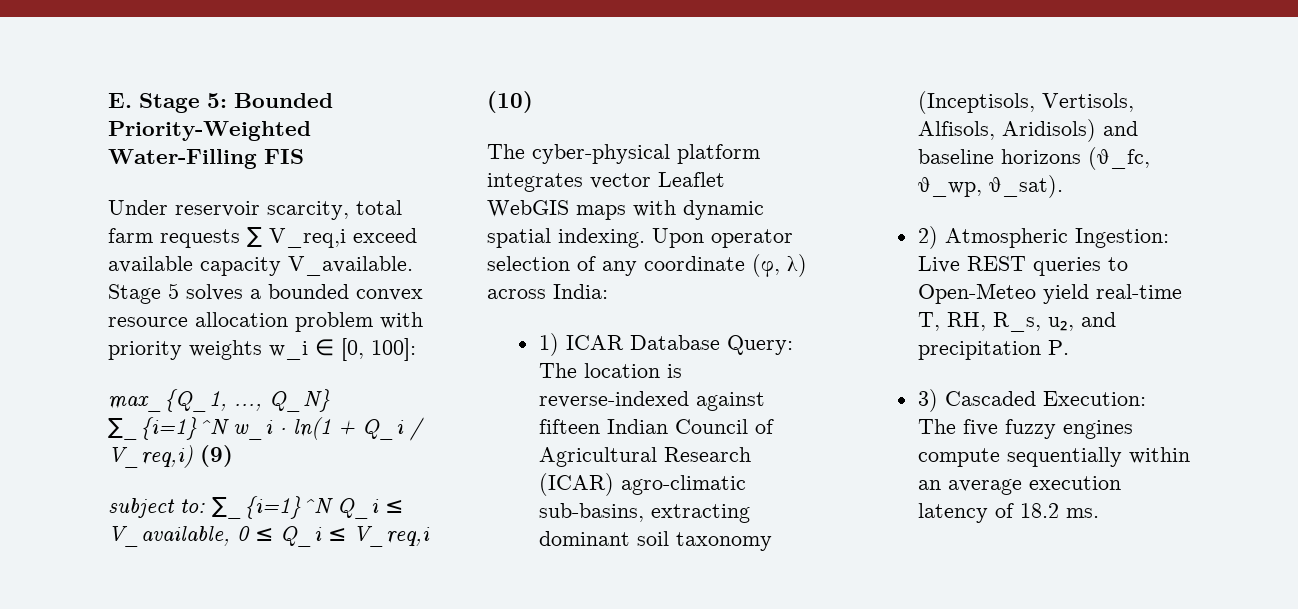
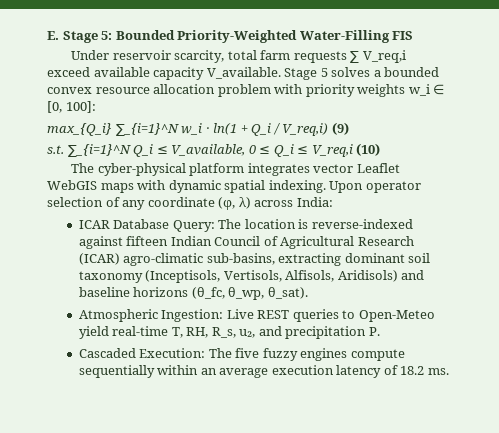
- max_{Q_1, ..., Q_N} ∑_{i=1}^N w_i · ln(1 + Q_i / V_req,i) (9)
+ max_{Q_i} ∑_{i=1}^N w_i · ln(1 + Q_i / V_req,i) (9)
- subject to: ∑_{i=1}^N Q_i ≤ V_available, 0 ≤ Q_i ≤ V_req,i (10)
+ s.t. ∑_{i=1}^N Q_i ≤ V_available, 0 ≤ Q_i ≤ V_req,i (10)
- 1) ICAR Database Query: The location is reverse-indexed against fifteen Indian Council of Agricultural Research (ICAR) agro-climatic sub-basins, extracting dominant soil taxonomy (Inceptisols, Vertisols, Alfisols, Aridisols) and baseline horizons (θ_fc, θ_wp, θ_sat).
+ ICAR Database Query: The location is reverse-indexed against fifteen Indian Council of Agricultural Research (ICAR) agro-climatic sub-basins, extracting dominant soil taxonomy (Inceptisols, Vertisols, Alfisols, Aridisols) and baseline horizons (θ_fc, θ_wp, θ_sat).
- 2) Atmospheric Ingestion: Live REST queries to Open-Meteo yield real-time T, RH, R_s, u₂, and precipitation P.
+ Atmospheric Ingestion: Live REST queries to Open-Meteo yield real-time T, RH, R_s, u₂, and precipitation P.
- 3) Cascaded Execution: The five fuzzy engines compute sequentially within an average execution latency of 18.2 ms.
+ Cascaded Execution: The five fuzzy engines compute sequentially within an average execution latency of 18.2 ms.

